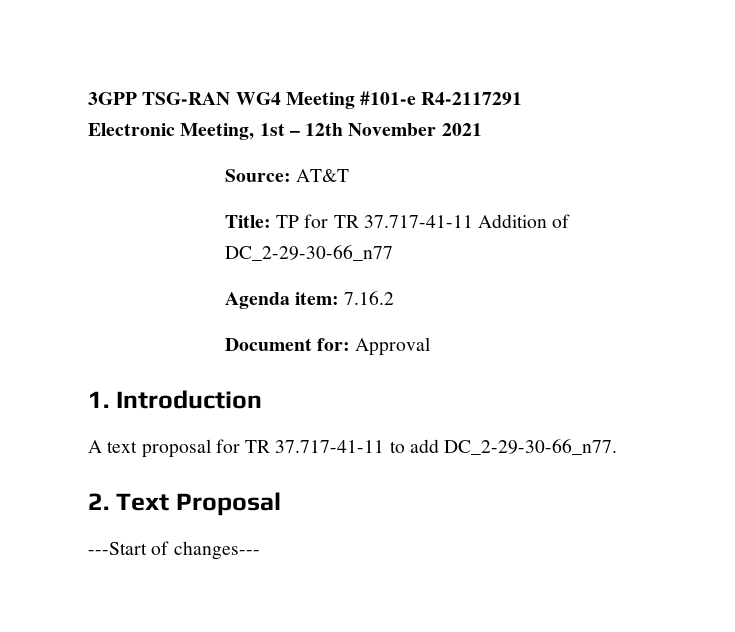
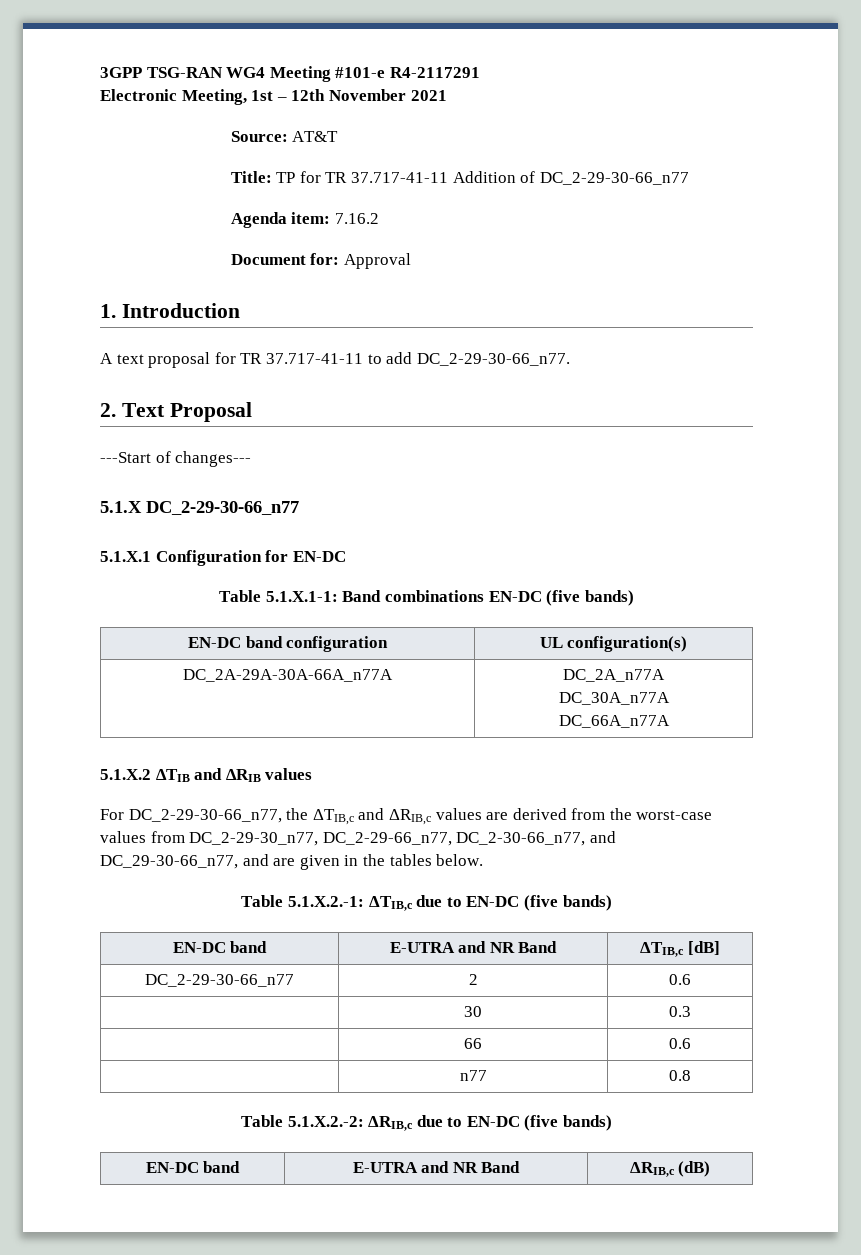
+ 5.1.X DC_2-29-30-66_n77
+ 5.1.X.1 Configuration for EN-DC
+ Table 5.1.X.1-1: Band combinations EN-DC (five bands)
+ EN-DC band configuration | UL configuration(s)
+ DC_2A-29A-30A-66A_n77A | DC_2A_n77A
+ DC_30A_n77A
+ DC_66A_n77A
+ 5.1.X.2 ∆TIB and ∆RIB values
+ For DC_2-29-30-66_n77, the ΔTIB,c and ΔRIB,c values are derived from the worst-case values from DC_2-29-30_n77, DC_2-29-66_n77, DC_2-30-66_n77, and DC_29-30-66_n77, and are given in the tables below.
+ Table 5.1.X.2.-1: ΔTIB,c due to EN-DC (five bands)
+ EN-DC band | E-UTRA and NR Band | ΔTIB,c [dB]
+ DC_2-29-30-66_n77 | 2 | 0.6
+ | 30 | 0.3
+ | 66 | 0.6
+ | n77 | 0.8
+ Table 5.1.X.2.-2: ΔRIB,c due to EN-DC (five bands)
+ EN-DC band | E-UTRA and NR Band | ΔRIB,c (dB)

